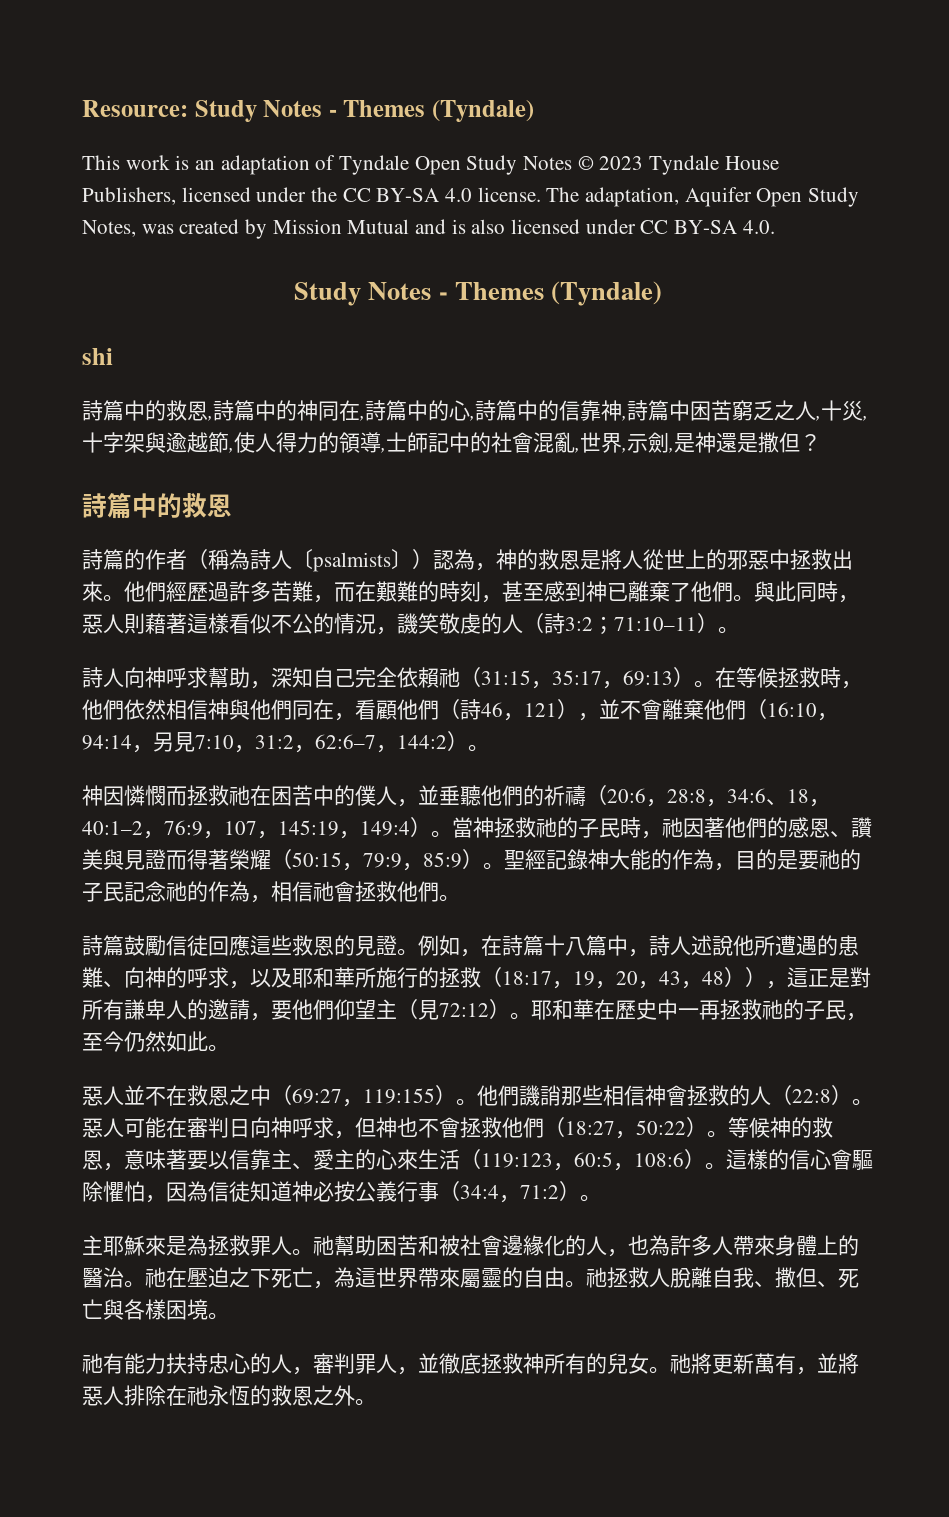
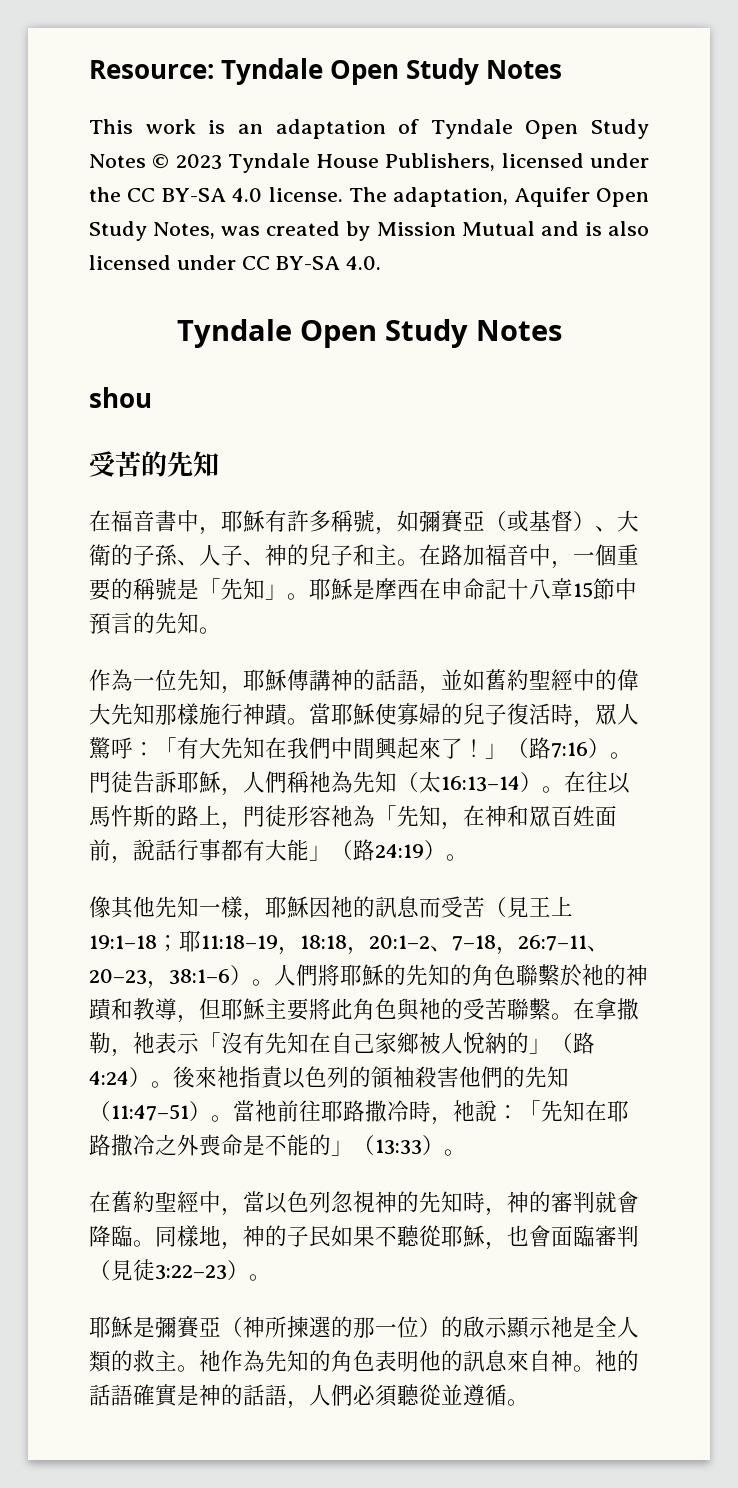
- Resource: Study Notes - Themes (Tyndale)
+ Resource: Tyndale Open Study Notes
  The adaptation, Aquifer Open Study Notes, was created by Mission Mutual and is also licensed under CC BY-SA 4.0.
- Study Notes - Themes (Tyndale)
- shi
- 詩篇中的救恩,詩篇中的神同在,詩篇中的心,詩篇中的信靠神,詩篇中困苦窮乏之人,十災,十字架與逾越節,使人得力的領導,士師記中的社會混亂,世界,示劍,是神還是撒但？
- 詩篇中的救恩
- 詩篇的作者（稱為詩人〔psalmists〕）認為，神的救恩是將人從世上的邪惡中拯救出來。他們經歷過許多苦難，而在艱難的時刻，甚至感到神已離棄了他們。與此同時，惡人則藉著這樣看似不公的情況，譏笑敬虔的人（詩3:2；71:10–11）。
- 詩人向神呼求幫助，深知自己完全依賴祂（31:15，35:17，69:13）。在等候拯救時，他們依然相信神與他們同在，看顧他們（詩46，121），並不會離棄他們（16:10，94:14，另見7:10，31:2，62:6–7，144:2）。
- 神因憐憫而拯救祂在困苦中的僕人，並垂聽他們的祈禱（20:6，28:8，34:6、18，40:1–2，76:9，107，145:19，149:4）。當神拯救祂的子民時，祂因著他們的感恩、讚美與見證而得著榮耀（50:15，79:9，85:9）。聖經記錄神大能的作為，目的是要祂的子民記念祂的作為，相信祂會拯救他們。
- 詩篇鼓勵信徒回應這些救恩的見證。例如，在詩篇十八篇中，詩人述說他所遭遇的患難、向神的呼求，以及耶和華所施行的拯救（18:17，19，20，43，48）），這正是對所有謙卑人的邀請，要他們仰望主（見72:12）。耶和華在歷史中一再拯救祂的子民，至今仍然如此。
- 惡人並不在救恩之中（69:27，119:155）。他們譏誚那些相信神會拯救的人（22:8）。惡人可能在審判日向神呼求，但神也不會拯救他們（18:27，50:22）。等候神的救恩，意味著要以信靠主、愛主的心來生活（119:123，60:5，108:6）。這樣的信心會驅除懼怕，因為信徒知道神必按公義行事（34:4，71:2）。
- 主耶穌來是為拯救罪人。祂幫助困苦和被社會邊緣化的人，也為許多人帶來身體上的醫治。祂在壓迫之下死亡，為這世界帶來屬靈的自由。祂拯救人脫離自我、撒但、死亡與各樣困境。
- 祂有能力扶持忠心的人，審判罪人，並徹底拯救神所有的兒女。祂將更新萬有，並將惡人排除在祂永恆的救恩之外。
+ Tyndale Open Study Notes
+ shou
+ 受苦的先知
+ 在福音書中，耶穌有許多稱號，如彌賽亞（或基督）、大衛的子孫、人子、神的兒子和主。在路加福音中，一個重要的稱號是「先知」。耶穌是摩西在申命記十八章15節中預言的先知。
+ 作為一位先知，耶穌傳講神的話語，並如舊約聖經中的偉大先知那樣施行神蹟。當耶穌使寡婦的兒子復活時，眾人驚呼：「有大先知在我們中間興起來了！」（路7:16）。門徒告訴耶穌，人們稱衪為先知（太16:13–14）。在往以馬忤斯的路上，門徒形容衪為「先知，在神和眾百姓面前，說話行事都有大能」（路24:19）。
+ 像其他先知一樣，耶穌因衪的訊息而受苦（見王上19:1–18；耶11:18–19，18:18，20:1–2、7–18，26:7–11、20–23，38:1–6）。人們將耶穌的先知的角色聯繫於衪的神蹟和教導，但耶穌主要將此角色與衪的受苦聯繫。在拿撒勒，衪表示「沒有先知在自己家鄉被人悅納的」（路4:24）。後來衪指責以色列的領袖殺害他們的先知（11:47–51）。當衪前往耶路撒冷時，衪說：「先知在耶路撒冷之外喪命是不能的」（13:33）。
+ 在舊約聖經中，當以色列忽視神的先知時，神的審判就會降臨。同樣地，神的子民如果不聽從耶穌，也會面臨審判（見徒3:22–23）。
+ 耶穌是彌賽亞（神所揀選的那一位）的啟示顯示衪是全人類的救主。衪作為先知的角色表明他的訊息來自神。衪的話語確實是神的話語，人們必須聽從並遵循。

